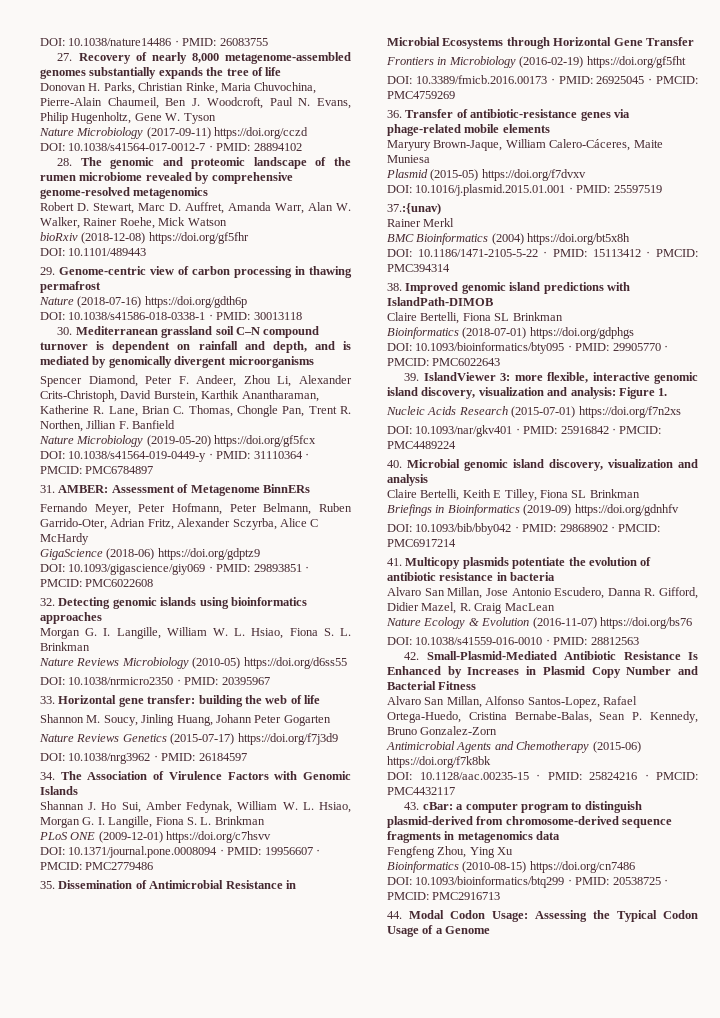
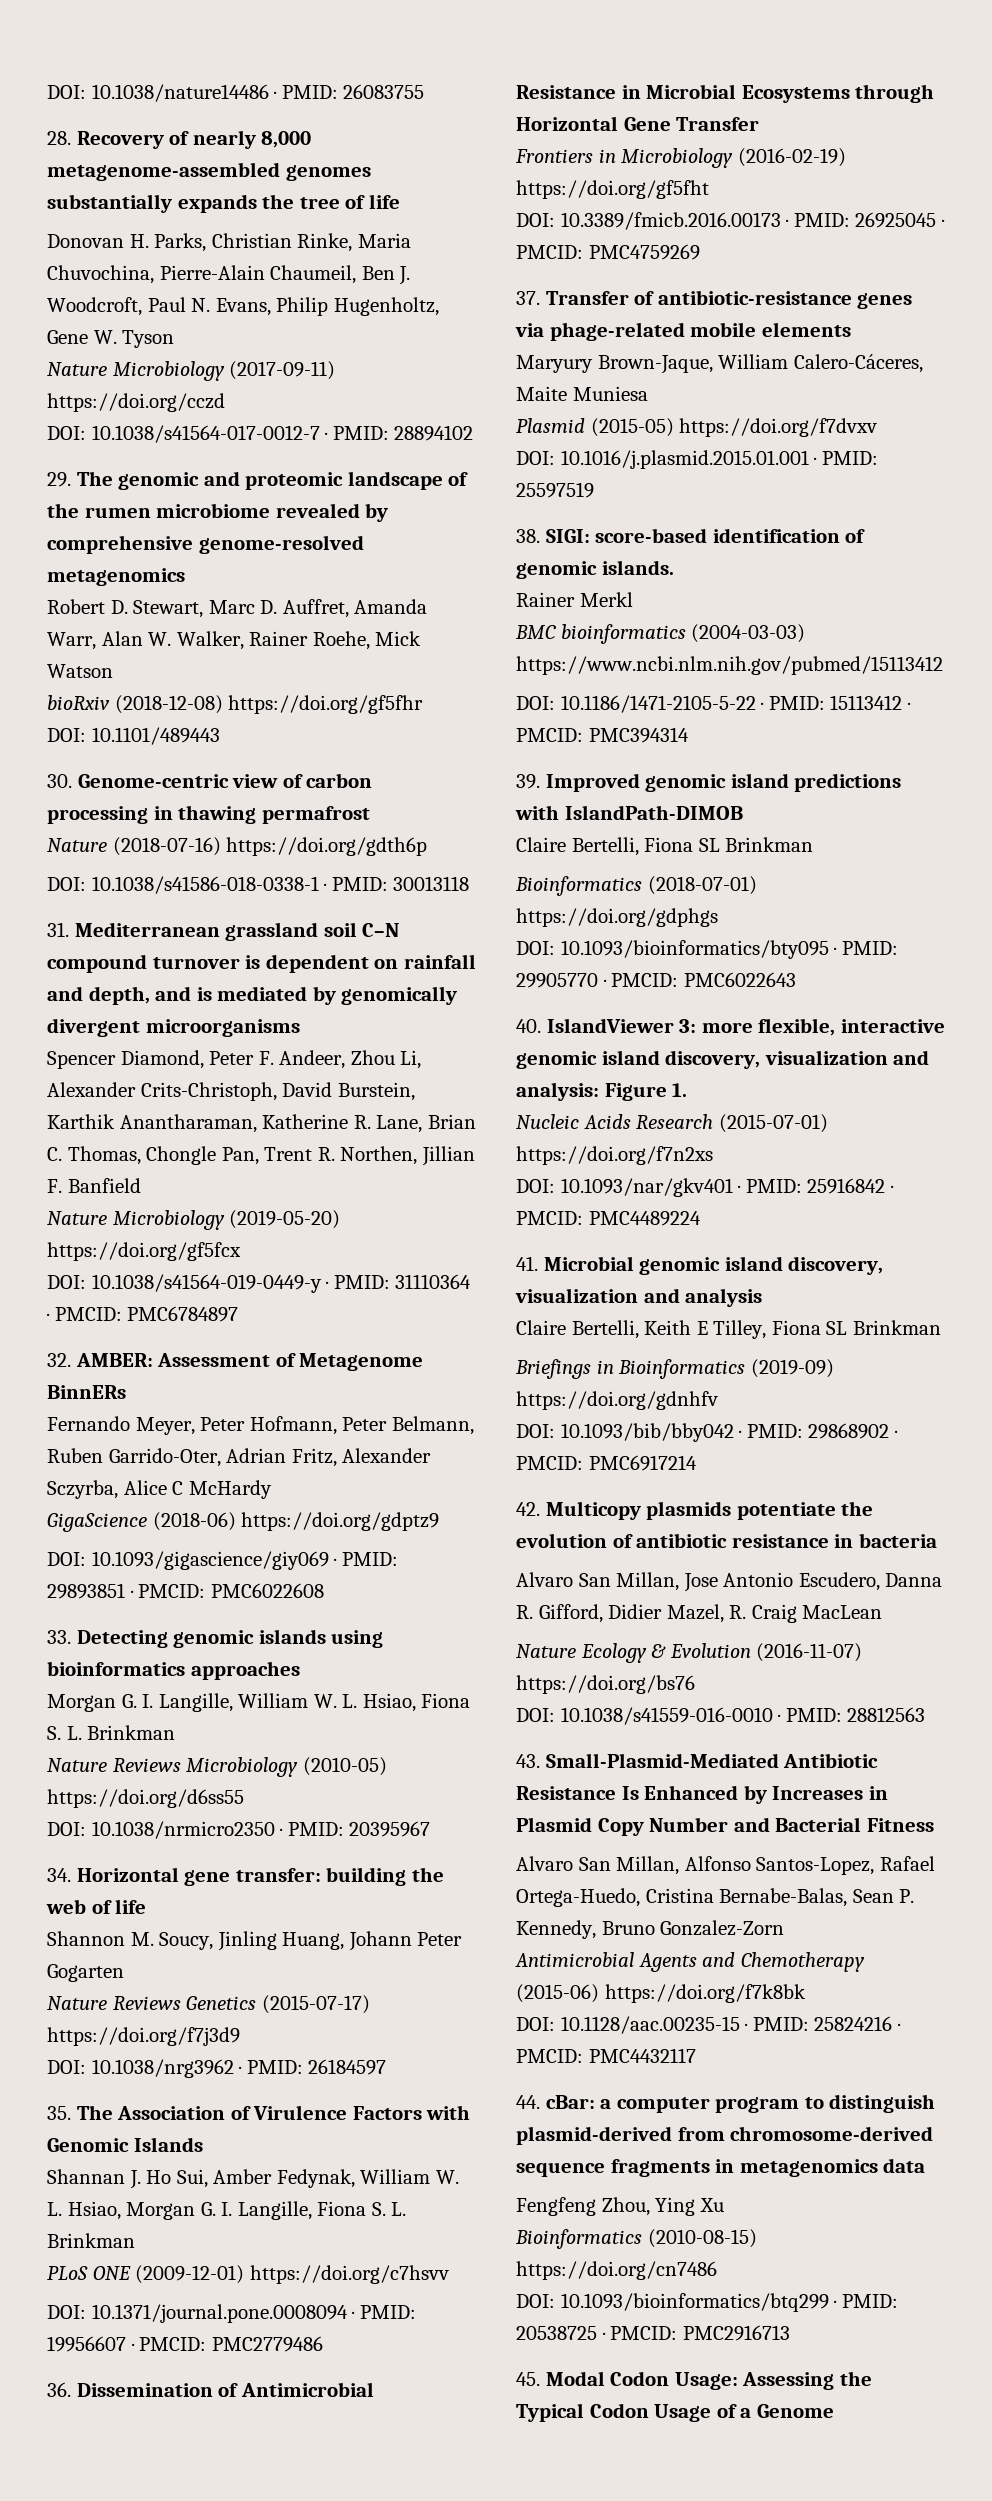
- 27. Recovery of nearly 8,000 metagenome-assembled genomes substantially expands the tree of life
+ 28. Recovery of nearly 8,000 metagenome-assembled genomes substantially expands the tree of life
- 28. The genomic and proteomic landscape of the rumen microbiome revealed by comprehensive genome-resolved metagenomics
+ 29. The genomic and proteomic landscape of the rumen microbiome revealed by comprehensive genome-resolved metagenomics
- 29. Genome-centric view of carbon processing in thawing permafrost
+ 30. Genome-centric view of carbon processing in thawing permafrost
- 30. Mediterranean grassland soil C–N compound turnover is dependent on rainfall and depth, and is mediated by genomically divergent microorganisms
+ 31. Mediterranean grassland soil C–N compound turnover is dependent on rainfall and depth, and is mediated by genomically divergent microorganisms
- 31. AMBER: Assessment of Metagenome BinnERs
+ 32. AMBER: Assessment of Metagenome BinnERs
- 32. Detecting genomic islands using bioinformatics approaches
+ 33. Detecting genomic islands using bioinformatics approaches
- 33. Horizontal gene transfer: building the web of life
+ 34. Horizontal gene transfer: building the web of life
- 34. The Association of Virulence Factors with Genomic Islands
+ 35. The Association of Virulence Factors with Genomic Islands
- 35. Dissemination of Antimicrobial Resistance in Microbial Ecosystems through Horizontal Gene Transfer
+ 36. Dissemination of Antimicrobial Resistance in Microbial Ecosystems through Horizontal Gene Transfer
- 36. Transfer of antibiotic-resistance genes via phage-related mobile elements
+ 37. Transfer of antibiotic-resistance genes via phage-related mobile elements
- 37.:{unav)
+ 38. SIGI: score-based identification of genomic islands.
- BMC Bioinformatics (2004) https://doi.org/bt5x8h
+ BMC bioinformatics (2004-03-03) https://www.ncbi.nlm.nih.gov/pubmed/15113412
- 38. Improved genomic island predictions with IslandPath-DIMOB
+ 39. Improved genomic island predictions with IslandPath-DIMOB
- 39. IslandViewer 3: more flexible, interactive genomic island discovery, visualization and analysis: Figure 1.
+ 40. IslandViewer 3: more flexible, interactive genomic island discovery, visualization and analysis: Figure 1.
- 40. Microbial genomic island discovery, visualization and analysis
+ 41. Microbial genomic island discovery, visualization and analysis
- 41. Multicopy plasmids potentiate the evolution of antibiotic resistance in bacteria
+ 42. Multicopy plasmids potentiate the evolution of antibiotic resistance in bacteria
- 42. Small-Plasmid-Mediated Antibiotic Resistance Is Enhanced by Increases in Plasmid Copy Number and Bacterial Fitness
+ 43. Small-Plasmid-Mediated Antibiotic Resistance Is Enhanced by Increases in Plasmid Copy Number and Bacterial Fitness
- 43. cBar: a computer program to distinguish plasmid-derived from chromosome-derived sequence fragments in metagenomics data
+ 44. cBar: a computer program to distinguish plasmid-derived from chromosome-derived sequence fragments in metagenomics data
- 44. Modal Codon Usage: Assessing the Typical Codon Usage of a Genome
+ 45. Modal Codon Usage: Assessing the Typical Codon Usage of a Genome

